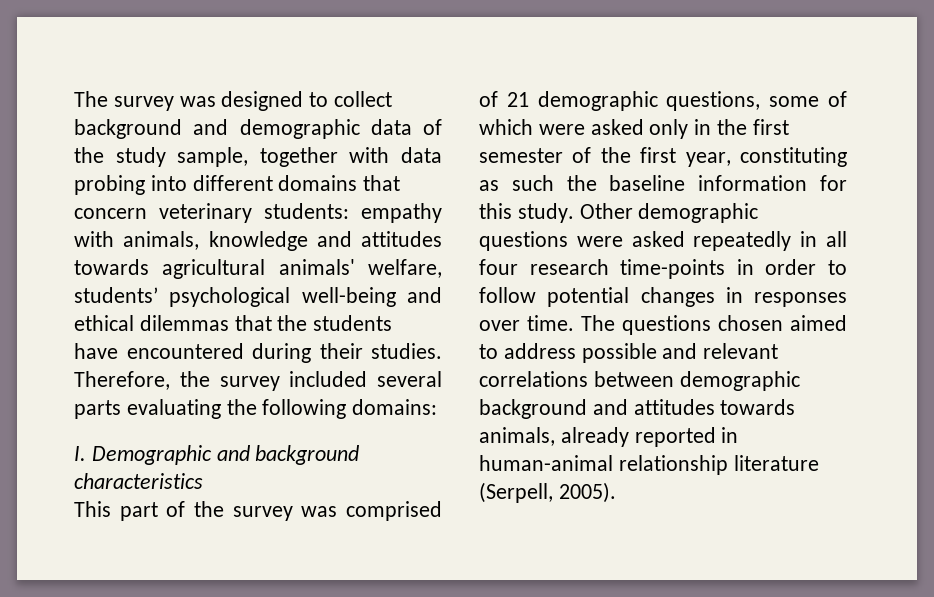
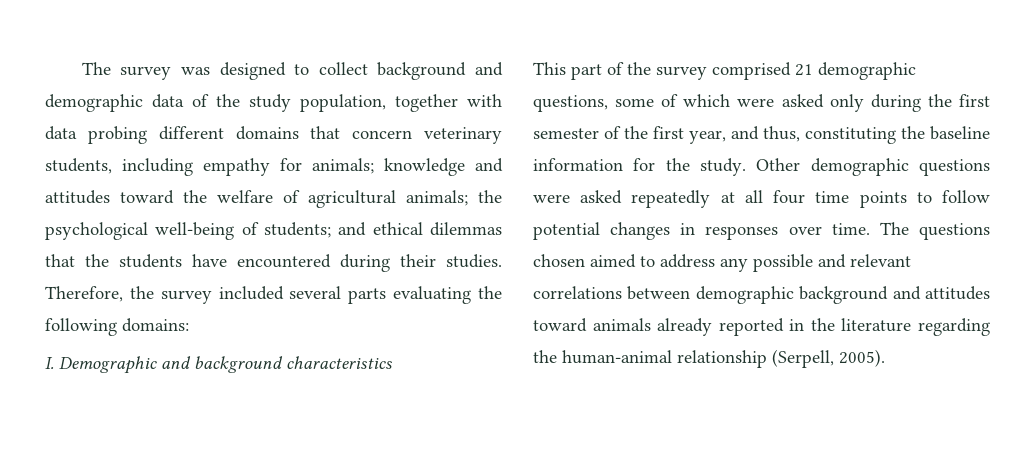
- The survey was designed to collect background and demographic data of the study sample, together with data probing into different domains that concern veterinary students: empathy with animals, knowledge and attitudes towards agricultural animals' welfare, students’ psychological well-being and ethical dilemmas that the students have encountered during their studies.
+ The survey was designed to collect background and demographic data of the study population, together with data probing different domains that concern veterinary students, including empathy for animals; knowledge and attitudes toward the welfare of agricultural animals; the psychological well-being of students; and ethical dilemmas that the students have encountered during their studies.
- This part of the survey was comprised of 21 demographic questions, some of which were asked only in the first semester of the first year, constituting as such the baseline information for this study.
+ This part of the survey comprised 21 demographic questions, some of which were asked only during the first semester of the first year, and thus, constituting the baseline information for the study.
- Other demographic questions were asked repeatedly in all four research time-points in order to follow potential changes in responses over time.
+ Other demographic questions were asked repeatedly at all four time points to follow potential changes in responses over time.
- The questions chosen aimed to address possible and relevant correlations between demographic background and attitudes towards animals, already reported in human-animal relationship literature (Serpell, 2005).
+ The questions chosen aimed to address any possible and relevant correlations between demographic background and attitudes toward animals already reported in the literature regarding the human-animal relationship (Serpell, 2005).

